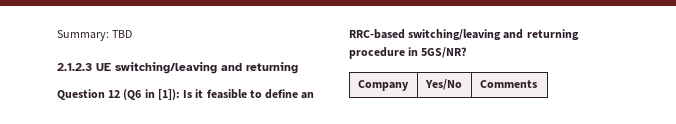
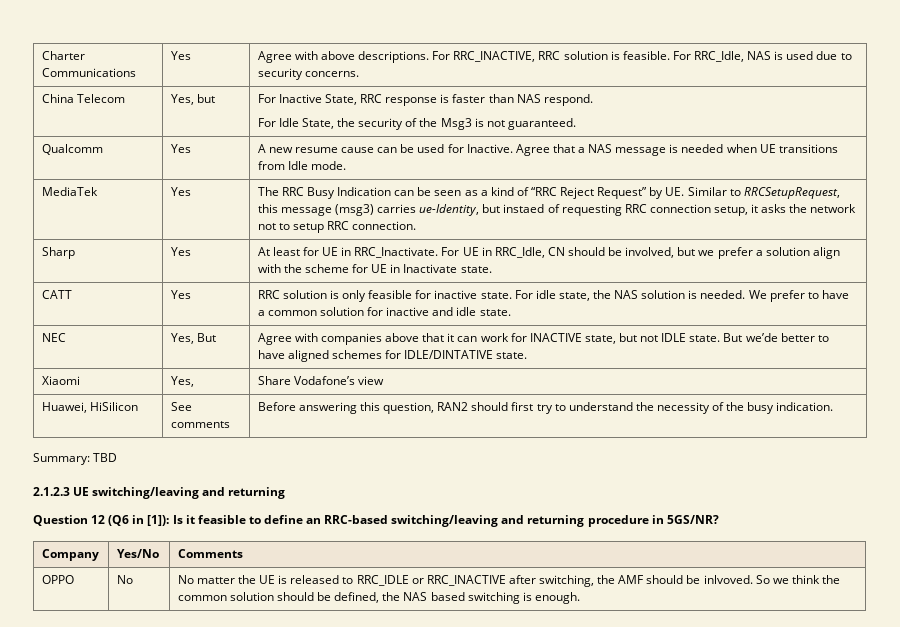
+ Charter Communications | Yes | Agree with above descriptions. For RRC_INACTIVE, RRC solution is feasible. For RRC_Idle, NAS is used due to security concerns.
+ China Telecom | Yes, but | For Inactive State, RRC response is faster than NAS respond.
+ For Idle State, the security of the Msg3 is not guaranteed.
+ Qualcomm | Yes | A new resume cause can be used for Inactive. Agree that a NAS message is needed when UE transitions from Idle mode.
+ MediaTek | Yes | The RRC Busy Indication can be seen as a kind of “RRC Reject Request” by UE. Similar to RRCSetupRequest, this message (msg3) carries ue-Identity, but instaed of requesting RRC connection setup, it asks the network not to setup RRC connection.
+ Sharp | Yes | At least for UE in RRC_Inactivate. For UE in RRC_Idle, CN should be involved, but we prefer a solution align with the scheme for UE in Inactivate state.
+ CATT | Yes | RRC solution is only feasible for inactive state. For idle state, the NAS solution is needed. We prefer to have a common solution for inactive and idle state.
+ NEC | Yes, But | Agree with companies above that it can work for INACTIVE state, but not IDLE state. But we’de better to have aligned schemes for IDLE/DINTATIVE state.
+ Xiaomi | Yes, | Share Vodafone’s view
+ Huawei, HiSilicon | See comments | Before answering this question, RAN2 should first try to understand the necessity of the busy indication.
+ OPPO | No | No matter the UE is released to RRC_IDLE or RRC_INACTIVE after switching, the AMF should be inlvoved. So we think the common solution should be defined, the NAS based switching is enough.

